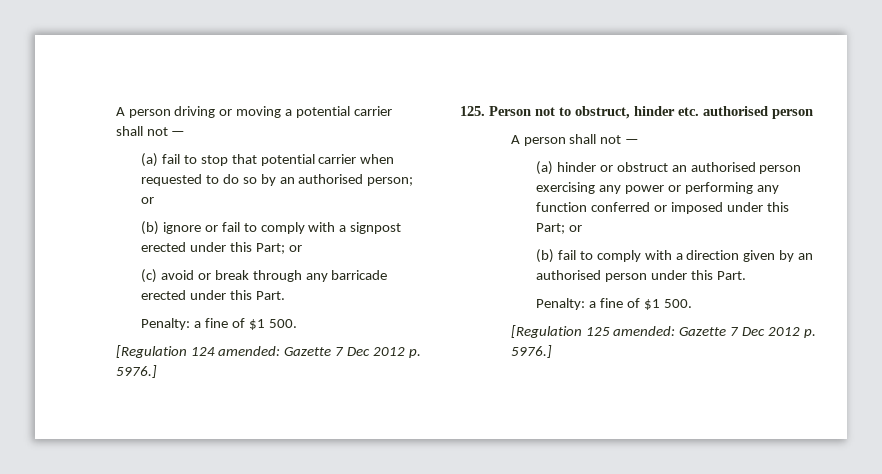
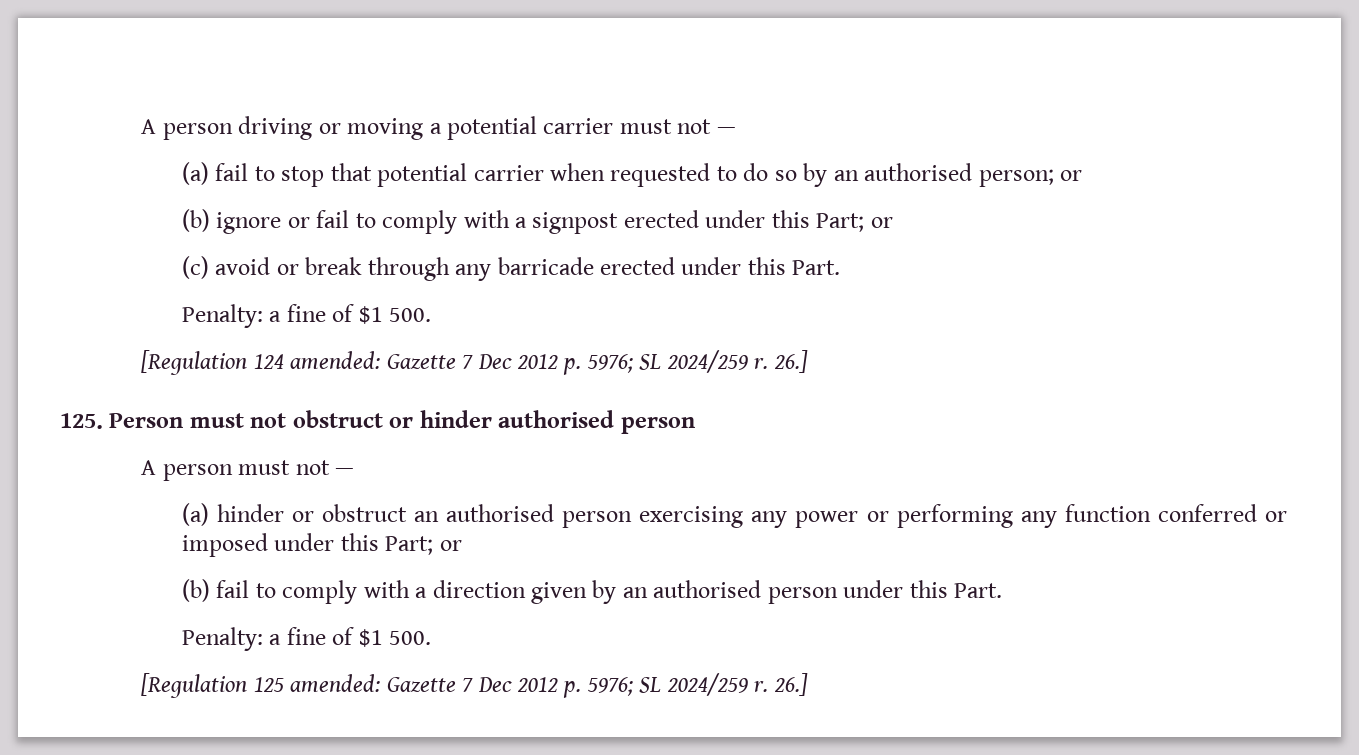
- A person driving or moving a potential carrier shall not —
+ A person driving or moving a potential carrier must not —
- [Regulation 124 amended: Gazette 7 Dec 2012 p. 5976.]
- 125. Person not to obstruct, hinder etc. authorised person
+ [Regulation 124 amended: Gazette 7 Dec 2012 p. 5976; SL 2024/259 r. 26.]
+ 125. Person must not obstruct or hinder authorised person
- A person shall not —
+ A person must not —
- [Regulation 125 amended: Gazette 7 Dec 2012 p. 5976.]
+ [Regulation 125 amended: Gazette 7 Dec 2012 p. 5976; SL 2024/259 r. 26.]

